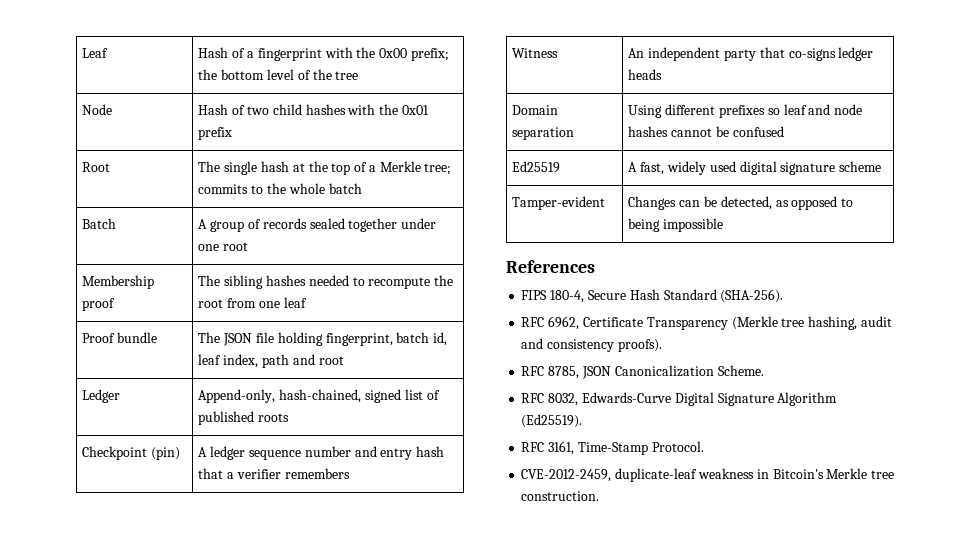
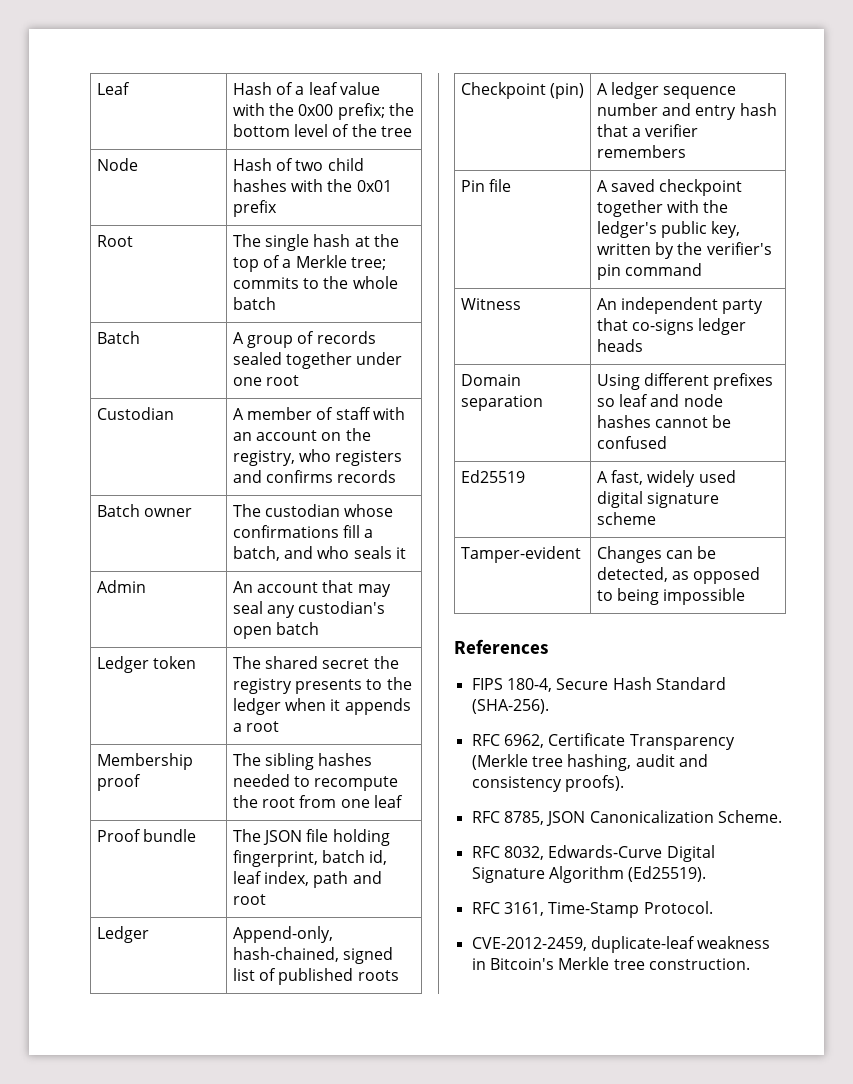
- Leaf | Hash of a fingerprint with the 0x00 prefix; the bottom level of the tree
+ Leaf | Hash of a leaf value with the 0x00 prefix; the bottom level of the tree
+ Custodian | A member of staff with an account on the registry, who registers and confirms records
+ Batch owner | The custodian whose confirmations fill a batch, and who seals it
+ Admin | An account that may seal any custodian's open batch
+ Ledger token | The shared secret the registry presents to the ledger when it appends a root
+ Pin file | A saved checkpoint together with the ledger's public key, written by the verifier's pin command

